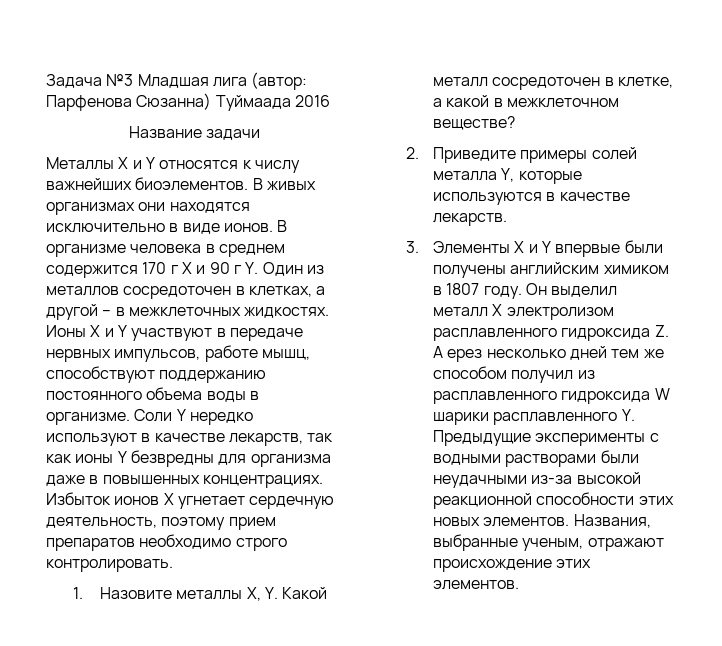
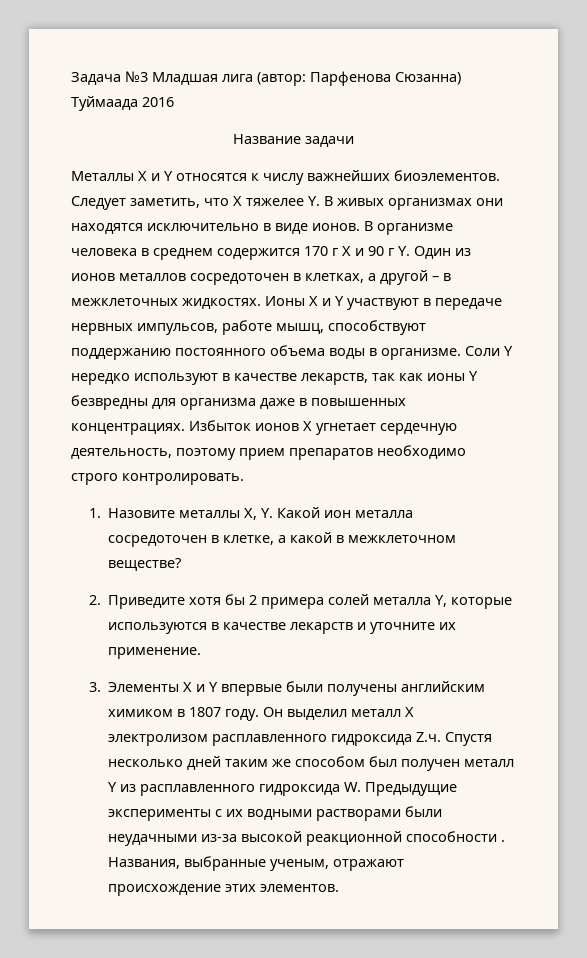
- В живых организмах они находятся исключительно в виде ионов.
+ Следует заметить, что X тяжелее Y. В живых организмах они находятся исключительно в виде ионов.
- В организме человека в среднем содержится 170 г X и 90 г Y. Один из металлов сосредоточен в клетках, а другой – в межклеточных жидкостях.
+ В организме человека в среднем содержится 170 г X и 90 г Y. Один из ионов металлов сосредоточен в клетках, а другой – в межклеточных жидкостях.
- 1. Назовите металлы X, Y. Какой металл сосредоточен в клетке, а какой в межклеточном веществе?
+ 1. Назовите металлы X, Y. Какой ион металла сосредоточен в клетке, а какой в межклеточном веществе?
- 2. Приведите примеры солей металла Y, которые используются в качестве лекарств.
+ 2. Приведите хотя бы 2 примера солей металла Y, которые используются в качестве лекарств и уточните их применение.
- Он выделил металл X электролизом расплавленного гидроксида Z. А ерез несколько дней тем же способом получил из расплавленного гидроксида W шарики расплавленного Y. Предыдущие эксперименты с водными растворами были неудачными из-за высокой реакционной способности этих новых элементов.
+ Он выделил металл X электролизом расплавленного гидроксида Z.ч. Спустя несколько дней таким же способом был получен металл Y из расплавленного гидроксида W. Предыдущие эксперименты с их водными растворами были неудачными из-за высокой реакционной способности .

